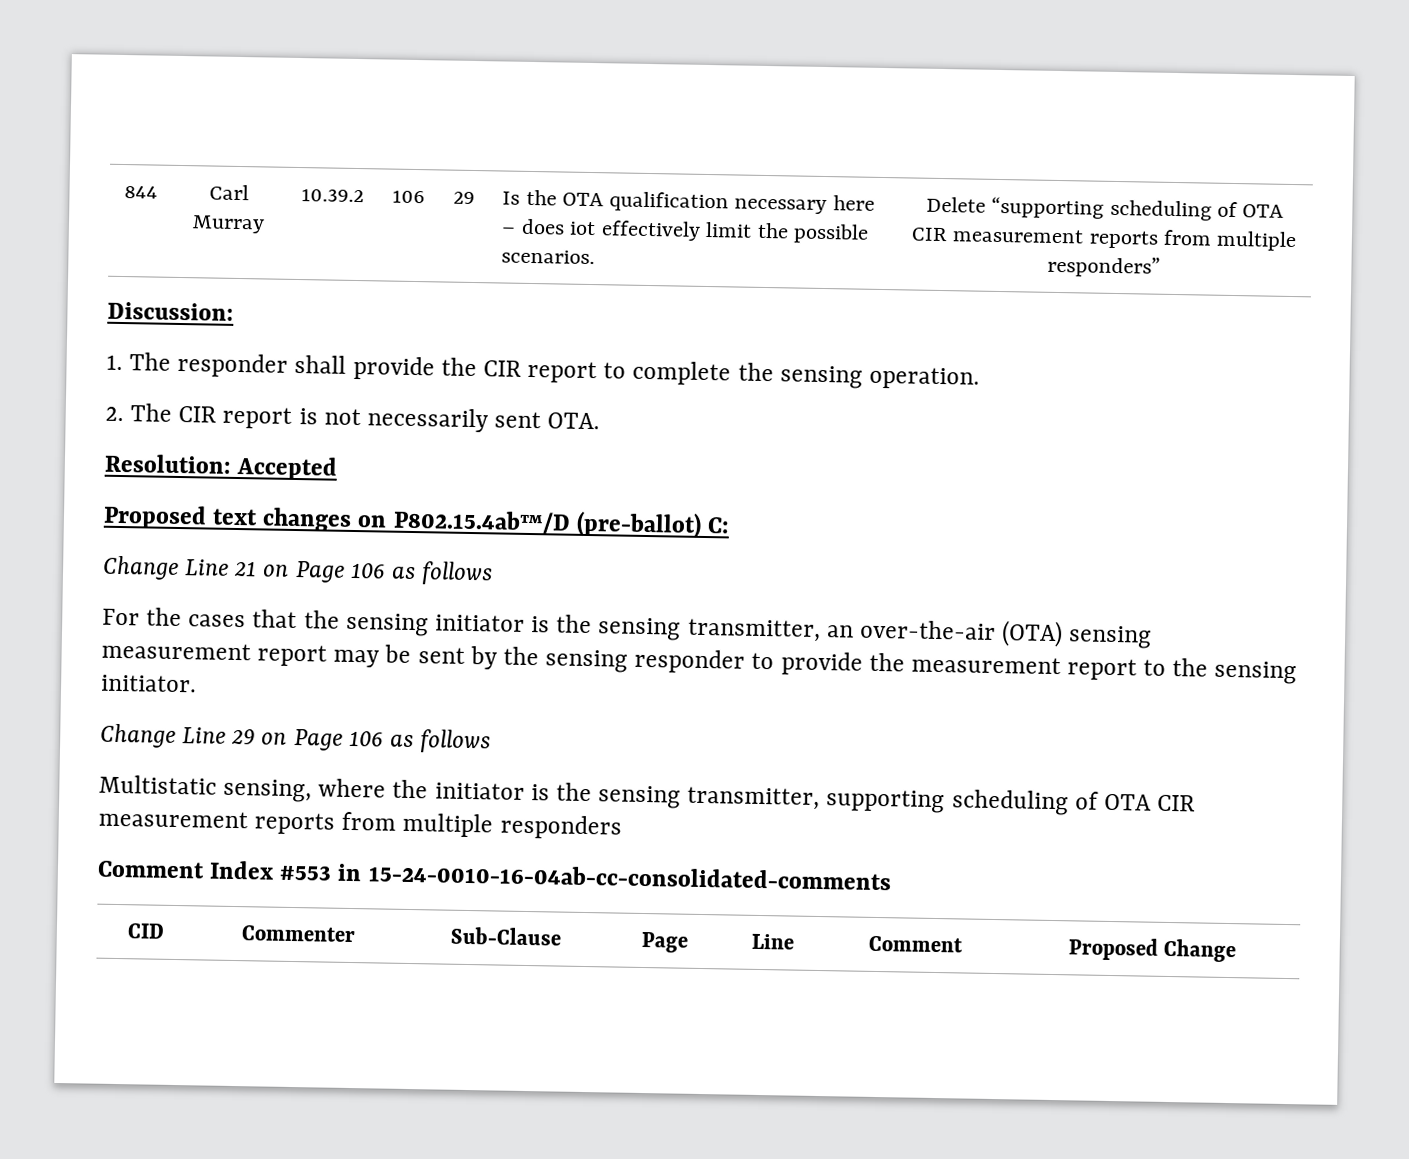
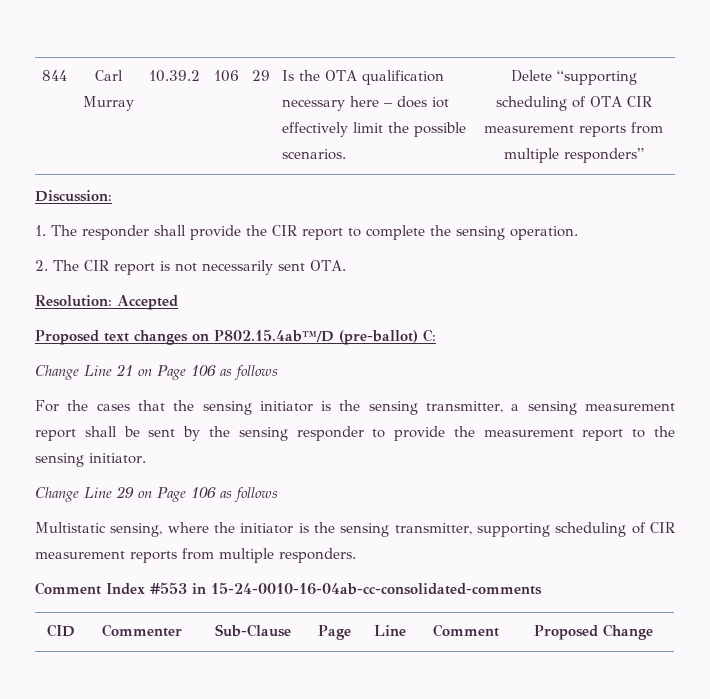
- For the cases that the sensing initiator is the sensing transmitter, an over-the-air (OTA) sensing measurement report may be sent by the sensing responder to provide the measurement report to the sensing initiator.
+ For the cases that the sensing initiator is the sensing transmitter, a sensing measurement report shall be sent by the sensing responder to provide the measurement report to the sensing initiator.
- Multistatic sensing, where the initiator is the sensing transmitter, supporting scheduling of OTA CIR measurement reports from multiple responders
+ Multistatic sensing, where the initiator is the sensing transmitter, supporting scheduling of CIR measurement reports from multiple responders.

